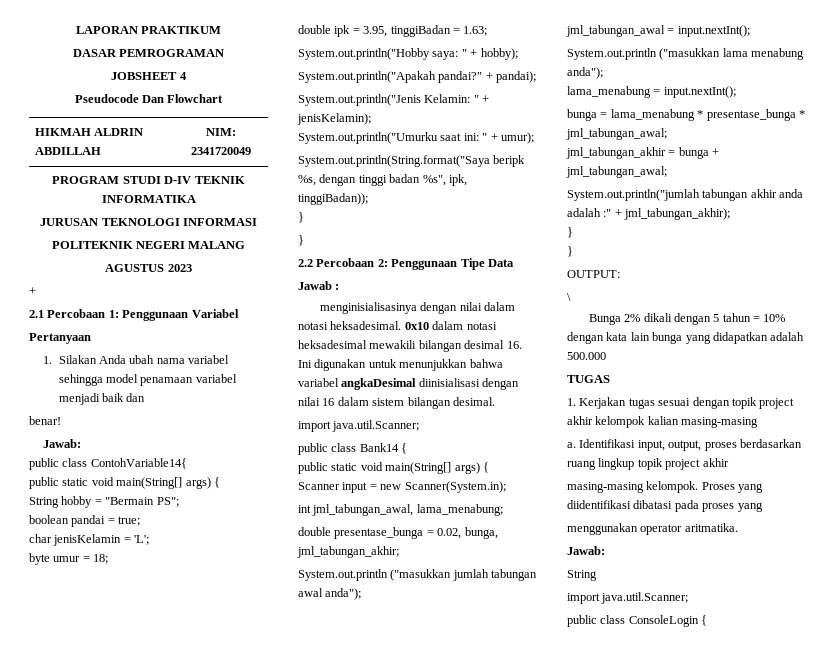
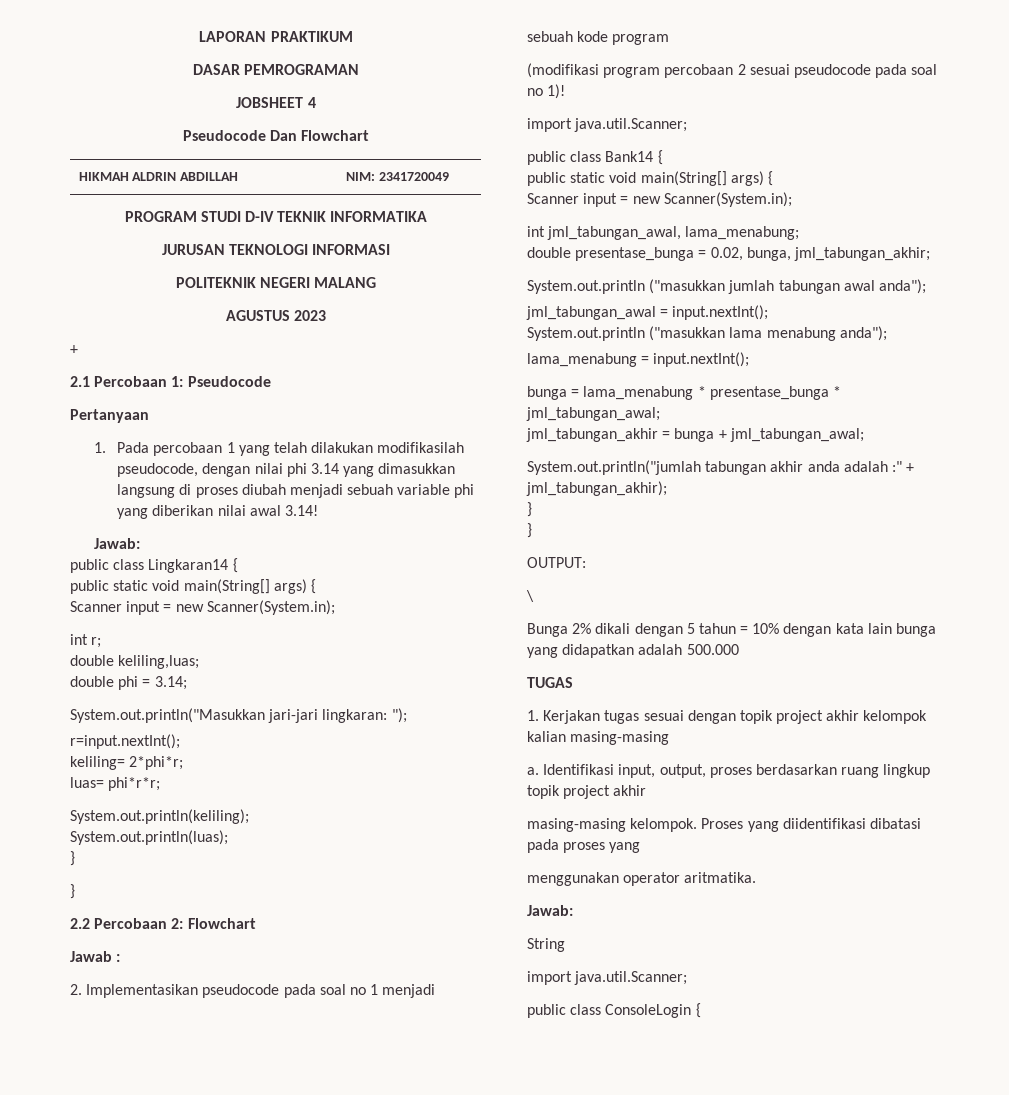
- 2.1 Percobaan 1: Penggunaan Variabel
+ 2.1 Percobaan 1: Pseudocode
- 1. Silakan Anda ubah nama variabel sehingga model penamaan variabel menjadi baik dan
- benar!
+ 1. Pada percobaan 1 yang telah dilakukan modifikasilah pseudocode, dengan nilai phi 3.14 yang dimasukkan langsung di proses diubah menjadi sebuah variable phi yang diberikan nilai awal 3.14!
- public class ContohVariable14{
+ public class Lingkaran14 {
  public static void main(String[] args) {
- String hobby = "Bermain PS";
- boolean pandai = true;
- char jenisKelamin = 'L';
- byte umur = 18;
- double ipk = 3.95, tinggiBadan = 1.63;
- System.out.println("Hobby saya: " + hobby);
- System.out.println("Apakah pandai?" + pandai);
- System.out.println("Jenis Kelamin: " + jenisKelamin);
- System.out.println("Umurku saat ini: " + umur);
- System.out.println(String.format("Saya beripk %s, dengan tinggi badan %s", ipk, tinggiBadan));
+ Scanner input = new Scanner(System.in);
+ int r;
+ double keliling,luas;
+ double phi = 3.14;
+ System.out.println("Masukkan jari-jari lingkaran: ");
+ r=input.nextInt();
+ keliling= 2*phi*r;
+ luas= phi*r*r;
+ System.out.println(keliling);
+ System.out.println(luas);
- 2.2 Percobaan 2: Penggunaan Tipe Data
+ 2.2 Percobaan 2: Flowchart
- menginisialisasinya dengan nilai dalam notasi heksadesimal. 0x10 dalam notasi heksadesimal mewakili bilangan desimal 16. Ini digunakan untuk menunjukkan bahwa variabel angkaDesimal diinisialisasi dengan nilai 16 dalam sistem bilangan desimal.
+ 2. Implementasikan pseudocode pada soal no 1 menjadi sebuah kode program
+ (modifikasi program percobaan 2 sesuai pseudocode pada soal no 1)!

